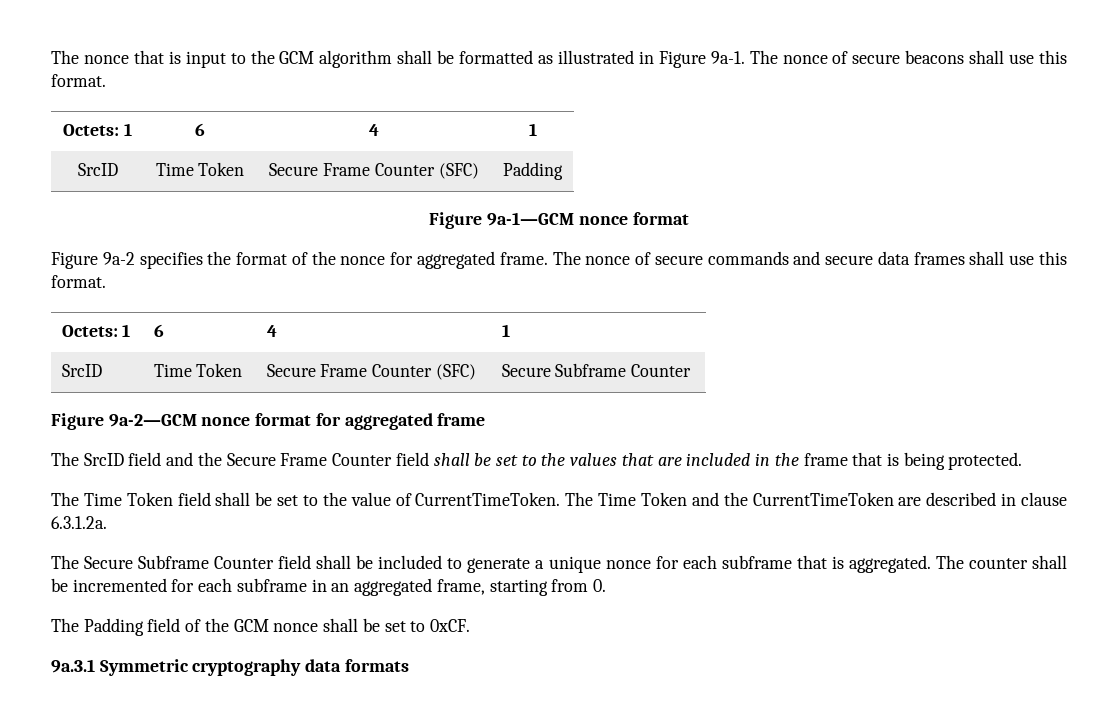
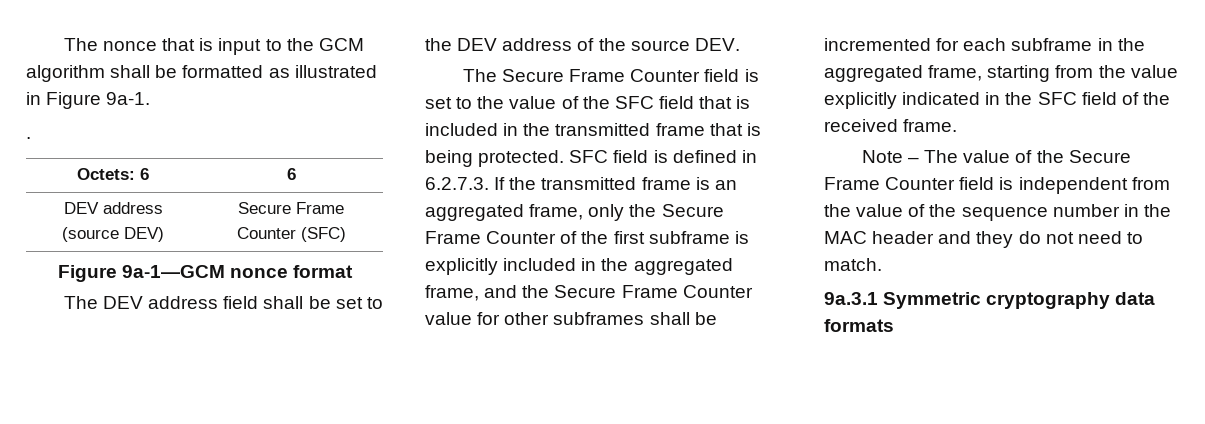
- The nonce that is input to the GCM algorithm shall be formatted as illustrated in Figure 9a-1. The nonce of secure beacons shall use this format.
- Octets: 1 | 6 | 4 | 1
- SrcID | Time Token | Secure Frame Counter (SFC) | Padding
+ The nonce that is input to the GCM algorithm shall be formatted as illustrated in Figure 9a-1.
+ .
+ Octets: 6 | 6
+ DEV address (source DEV) | Secure Frame Counter (SFC)
- Figure 9a-2 specifies the format of the nonce for aggregated frame. The nonce of secure commands and secure data frames shall use this format.
- Octets: 1 | 6 | 4 | 1
- SrcID | Time Token | Secure Frame Counter (SFC) | Secure Subframe Counter
- Figure 9a-2—GCM nonce format for aggregated frame
- The SrcID field and the Secure Frame Counter field shall be set to the values that are included in the frame that is being protected.
- The Time Token field shall be set to the value of CurrentTimeToken. The Time Token and the CurrentTimeToken are described in clause 6.3.1.2a.
- The Secure Subframe Counter field shall be included to generate a unique nonce for each subframe that is aggregated. The counter shall be incremented for each subframe in an aggregated frame, starting from 0.
- The Padding field of the GCM nonce shall be set to 0xCF.
+ The DEV address field shall be set to the DEV address of the source DEV.
+ The Secure Frame Counter field is set to the value of the SFC field that is included in the transmitted frame that is being protected. SFC field is defined in 6.2.7.3. If the transmitted frame is an aggregated frame, only the Secure Frame Counter of the first subframe is explicitly included in the aggregated frame, and the Secure Frame Counter value for other subframes shall be incremented for each subframe in the aggregated frame, starting from the value explicitly indicated in the SFC field of the received frame.
+ Note – The value of the Secure Frame Counter field is independent from the value of the sequence number in the MAC header and they do not need to match.

